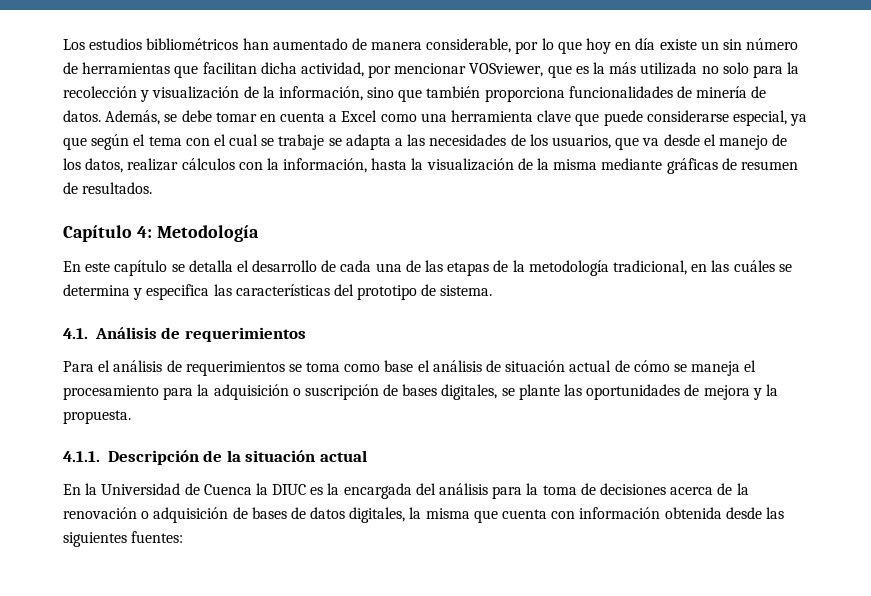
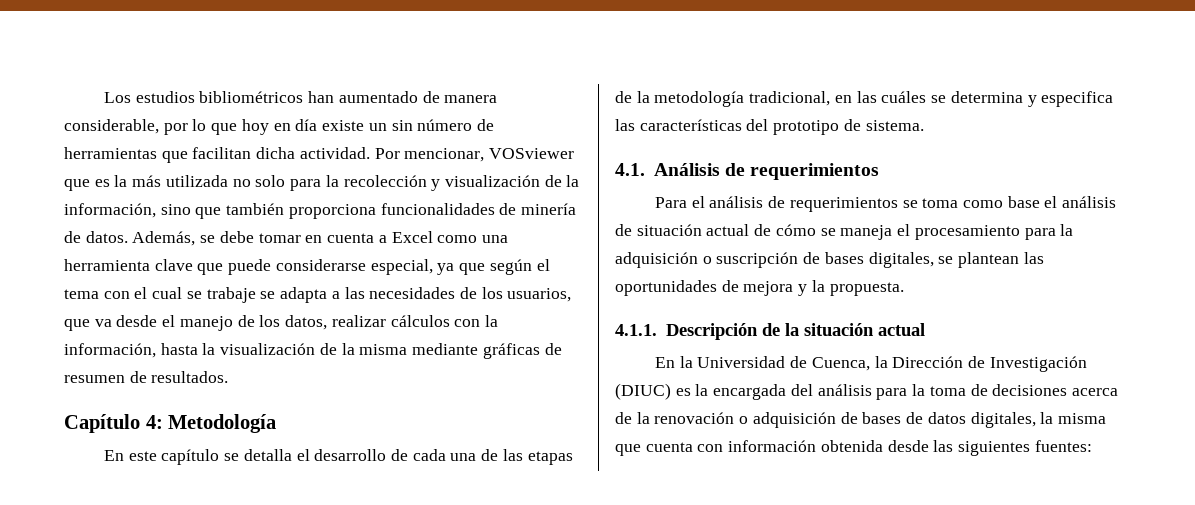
- Los estudios bibliométricos han aumentado de manera considerable, por lo que hoy en día existe un sin número de herramientas que facilitan dicha actividad, por mencionar VOSviewer, que es la más utilizada no solo para la recolección y visualización de la información, sino que también proporciona funcionalidades de minería de datos.
+ Los estudios bibliométricos han aumentado de manera considerable, por lo que hoy en día existe un sin número de herramientas que facilitan dicha actividad. Por mencionar, VOSviewer que es la más utilizada no solo para la recolección y visualización de la información, sino que también proporciona funcionalidades de minería de datos.
- Para el análisis de requerimientos se toma como base el análisis de situación actual de cómo se maneja el procesamiento para la adquisición o suscripción de bases digitales, se plante las oportunidades de mejora y la propuesta.
+ Para el análisis de requerimientos se toma como base el análisis de situación actual de cómo se maneja el procesamiento para la adquisición o suscripción de bases digitales, se plantean las oportunidades de mejora y la propuesta.
- En la Universidad de Cuenca la DIUC es la encargada del análisis para la toma de decisiones acerca de la renovación o adquisición de bases de datos digitales, la misma que cuenta con información obtenida desde las siguientes fuentes:
+ En la Universidad de Cuenca, la Dirección de Investigación (DIUC) es la encargada del análisis para la toma de decisiones acerca de la renovación o adquisición de bases de datos digitales, la misma que cuenta con información obtenida desde las siguientes fuentes:

